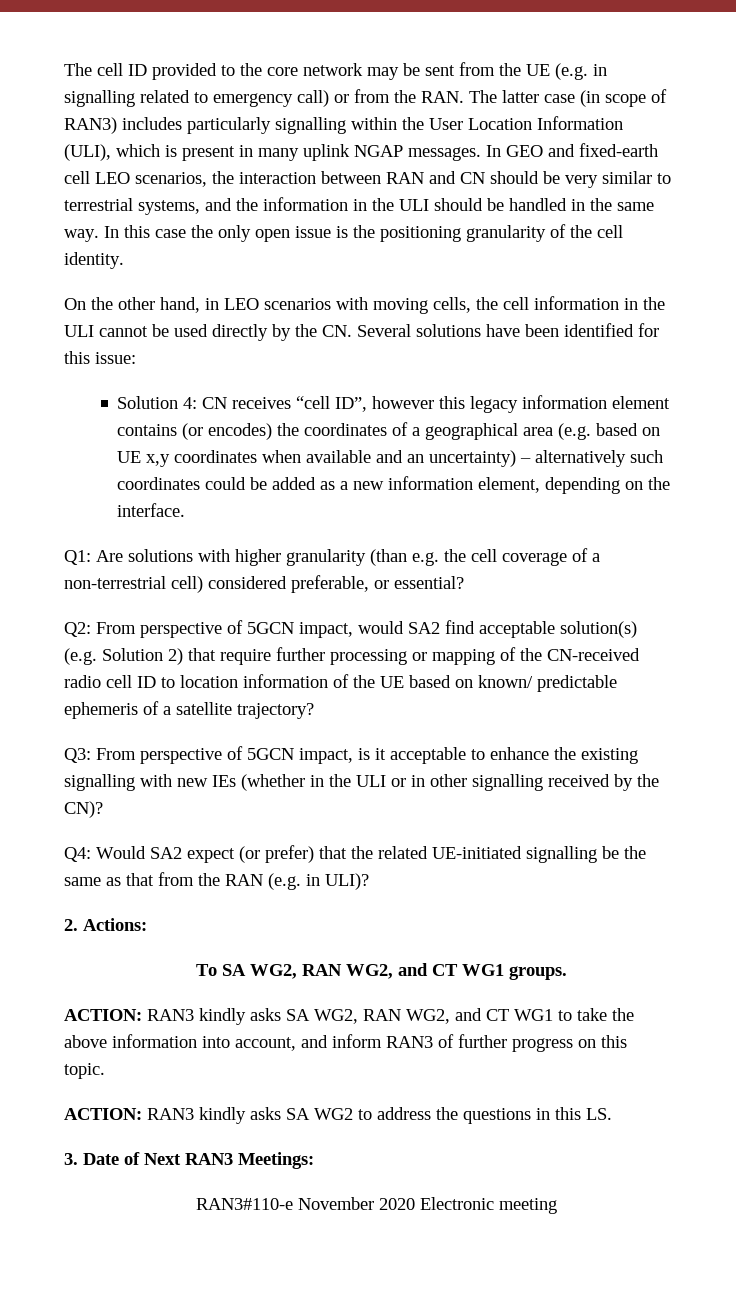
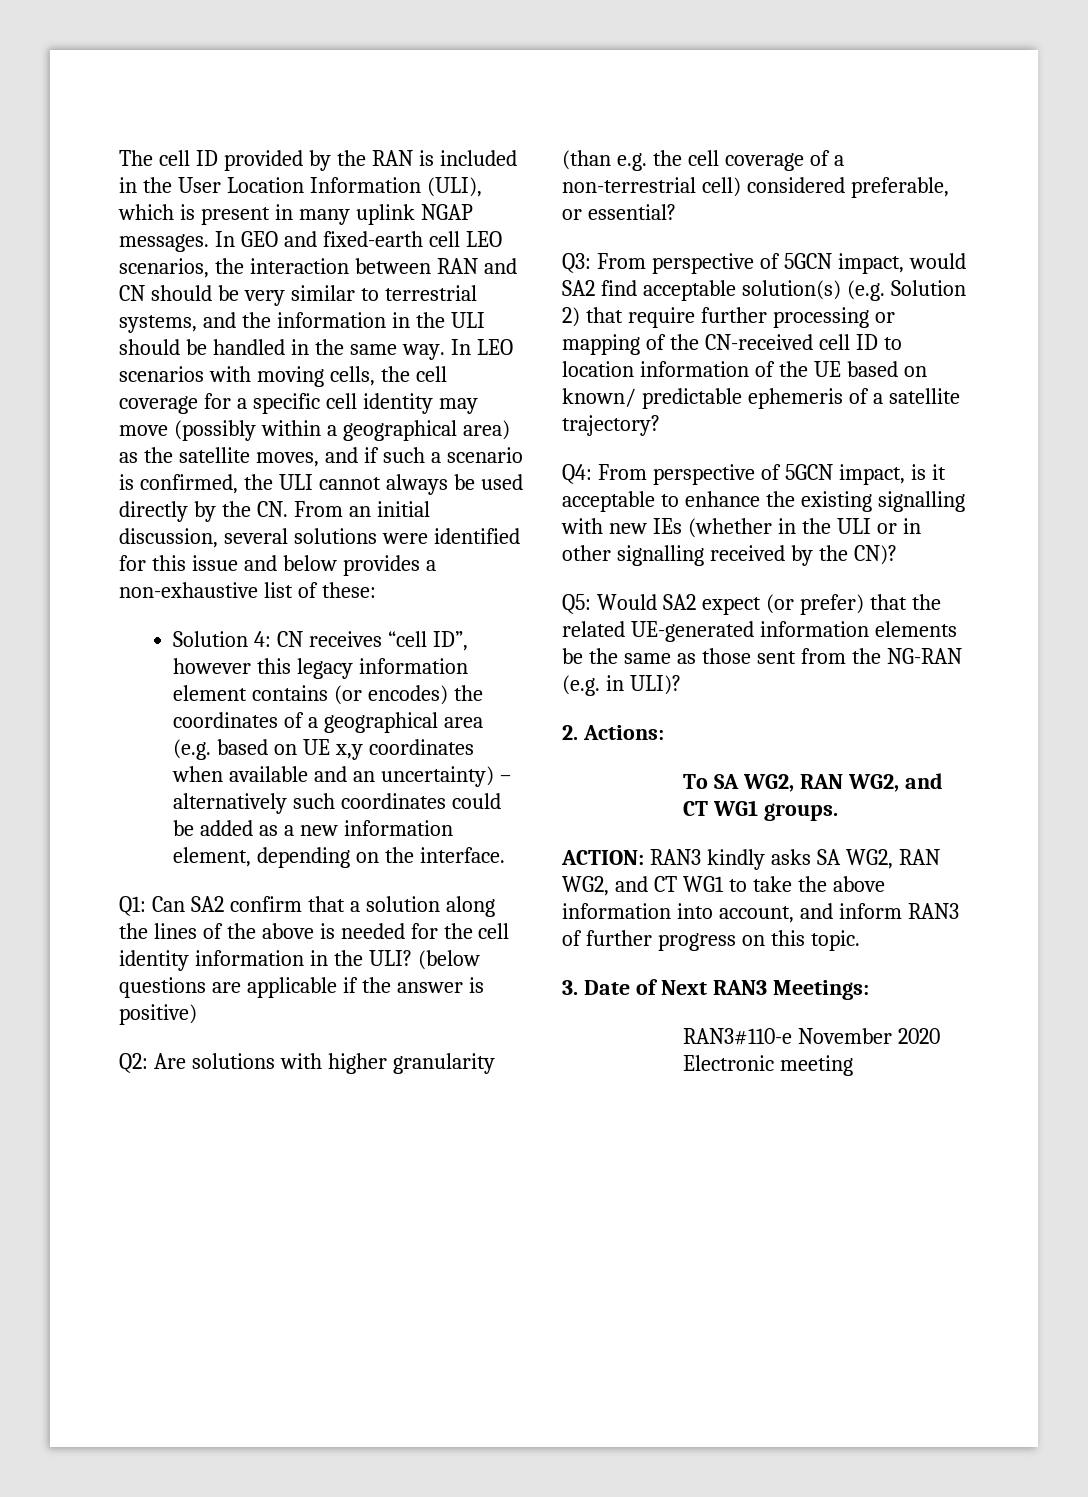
- The cell ID provided to the core network may be sent from the UE (e.g. in signalling related to emergency call) or from the RAN. The latter case (in scope of RAN3) includes particularly signalling within the User Location Information (ULI), which is present in many uplink NGAP messages.
+ The cell ID provided by the RAN is included in the User Location Information (ULI), which is present in many uplink NGAP messages.
- In this case the only open issue is the positioning granularity of the cell identity.
- On the other hand, in LEO scenarios with moving cells, the cell information in the ULI cannot be used directly by the CN. Several solutions have been identified for this issue:
+ In LEO scenarios with moving cells, the cell coverage for a specific cell identity may move (possibly within a geographical area) as the satellite moves, and if such a scenario is confirmed, the ULI cannot always be used directly by the CN. From an initial discussion, several solutions were identified for this issue and below provides a non-exhaustive list of these:
- Q1: Are solutions with higher granularity (than e.g. the cell coverage of a non-terrestrial cell) considered preferable, or essential?
+ Q1: Can SA2 confirm that a solution along the lines of the above is needed for the cell identity information in the ULI? (below questions are applicable if the answer is positive)
+ Q2: Are solutions with higher granularity (than e.g. the cell coverage of a non-terrestrial cell) considered preferable, or essential?
- Q2: From perspective of 5GCN impact, would SA2 find acceptable solution(s) (e.g. Solution 2) that require further processing or mapping of the CN-received radio cell ID to location information of the UE based on known/ predictable ephemeris of a satellite trajectory?
+ Q3: From perspective of 5GCN impact, would SA2 find acceptable solution(s) (e.g. Solution 2) that require further processing or mapping of the CN-received cell ID to location information of the UE based on known/ predictable ephemeris of a satellite trajectory?
- Q3: From perspective of 5GCN impact, is it acceptable to enhance the existing signalling with new IEs (whether in the ULI or in other signalling received by the CN)?
+ Q4: From perspective of 5GCN impact, is it acceptable to enhance the existing signalling with new IEs (whether in the ULI or in other signalling received by the CN)?
- Q4: Would SA2 expect (or prefer) that the related UE-initiated signalling be the same as that from the RAN (e.g. in ULI)?
+ Q5: Would SA2 expect (or prefer) that the related UE-generated information elements be the same as those sent from the NG-RAN (e.g. in ULI)?
- ACTION: RAN3 kindly asks SA WG2 to address the questions in this LS.

